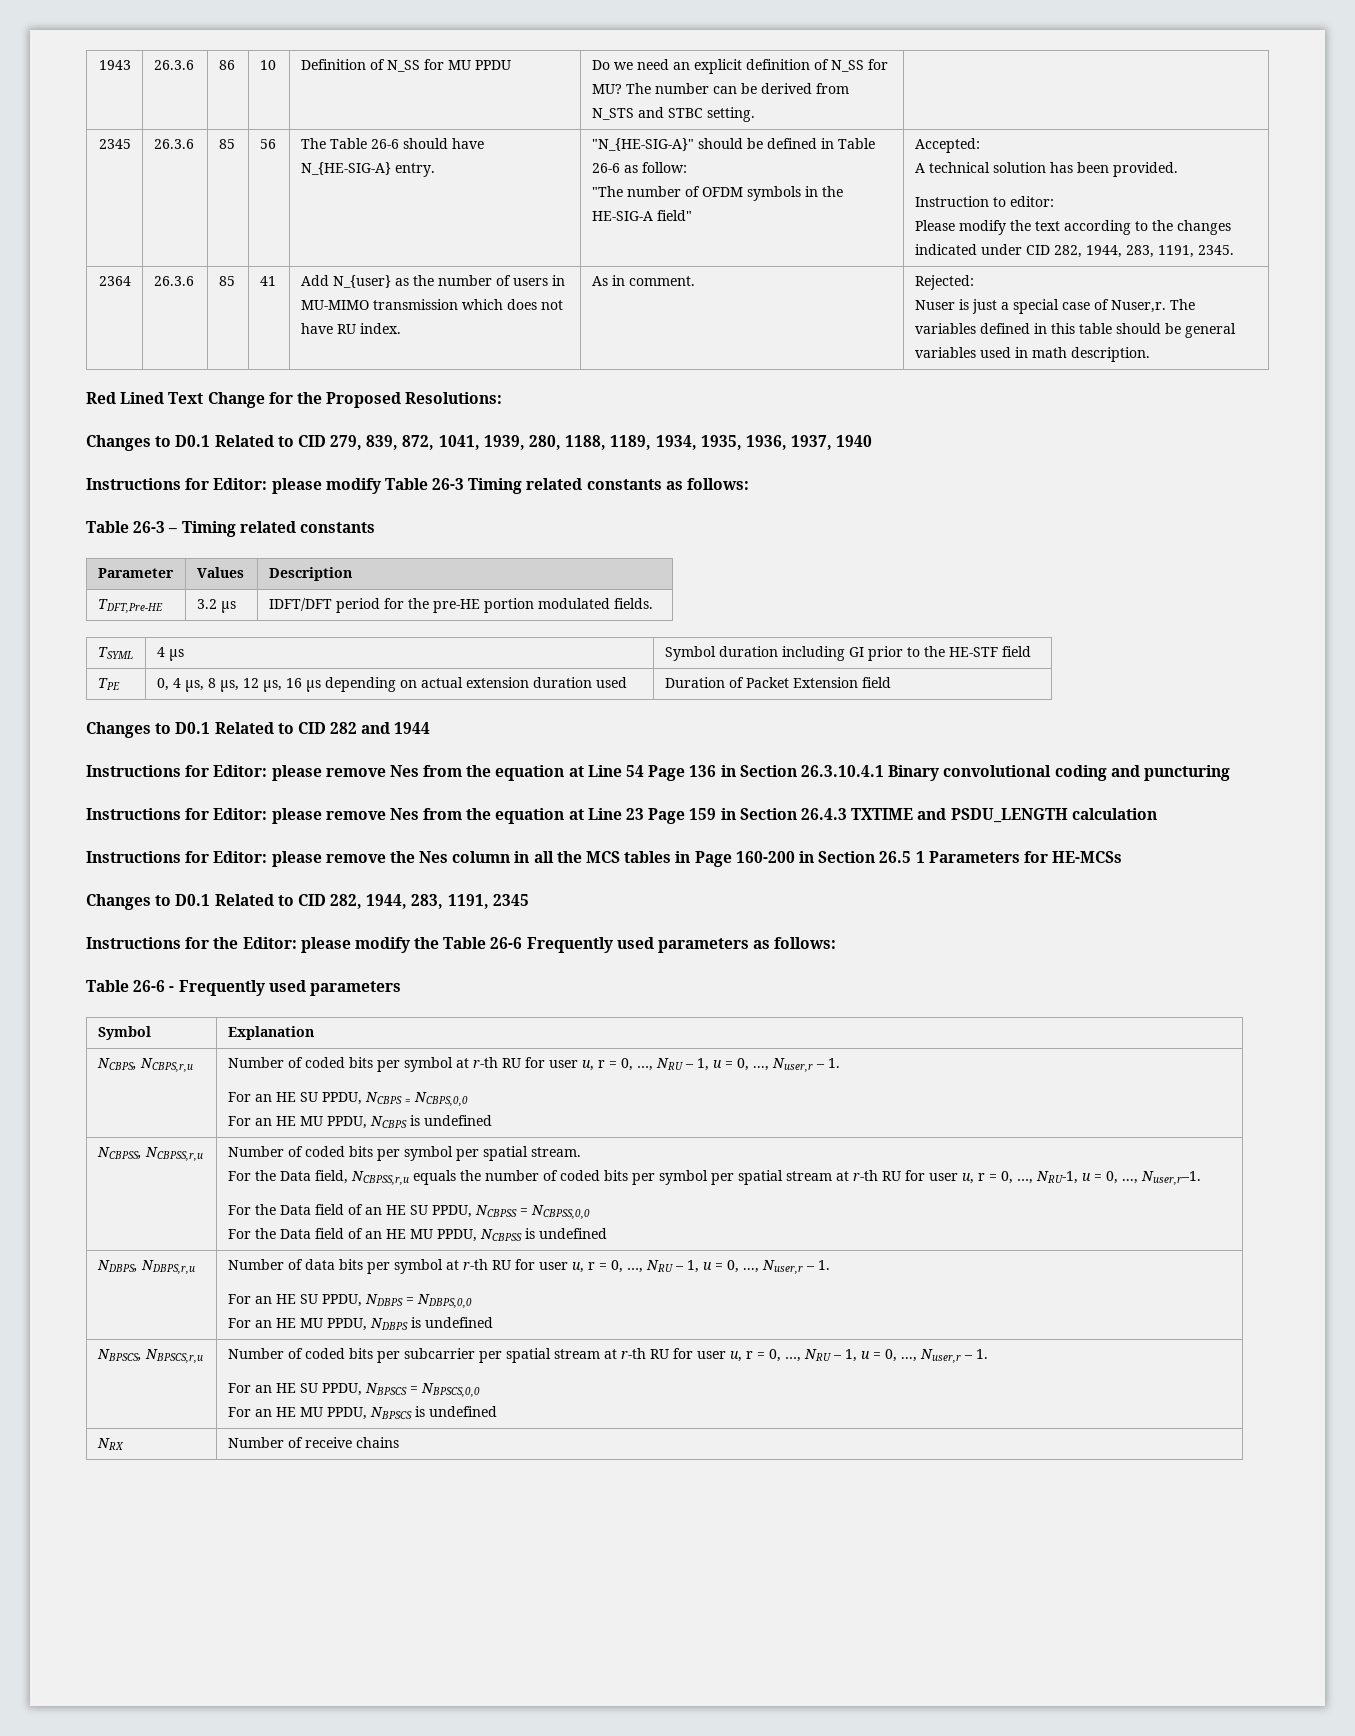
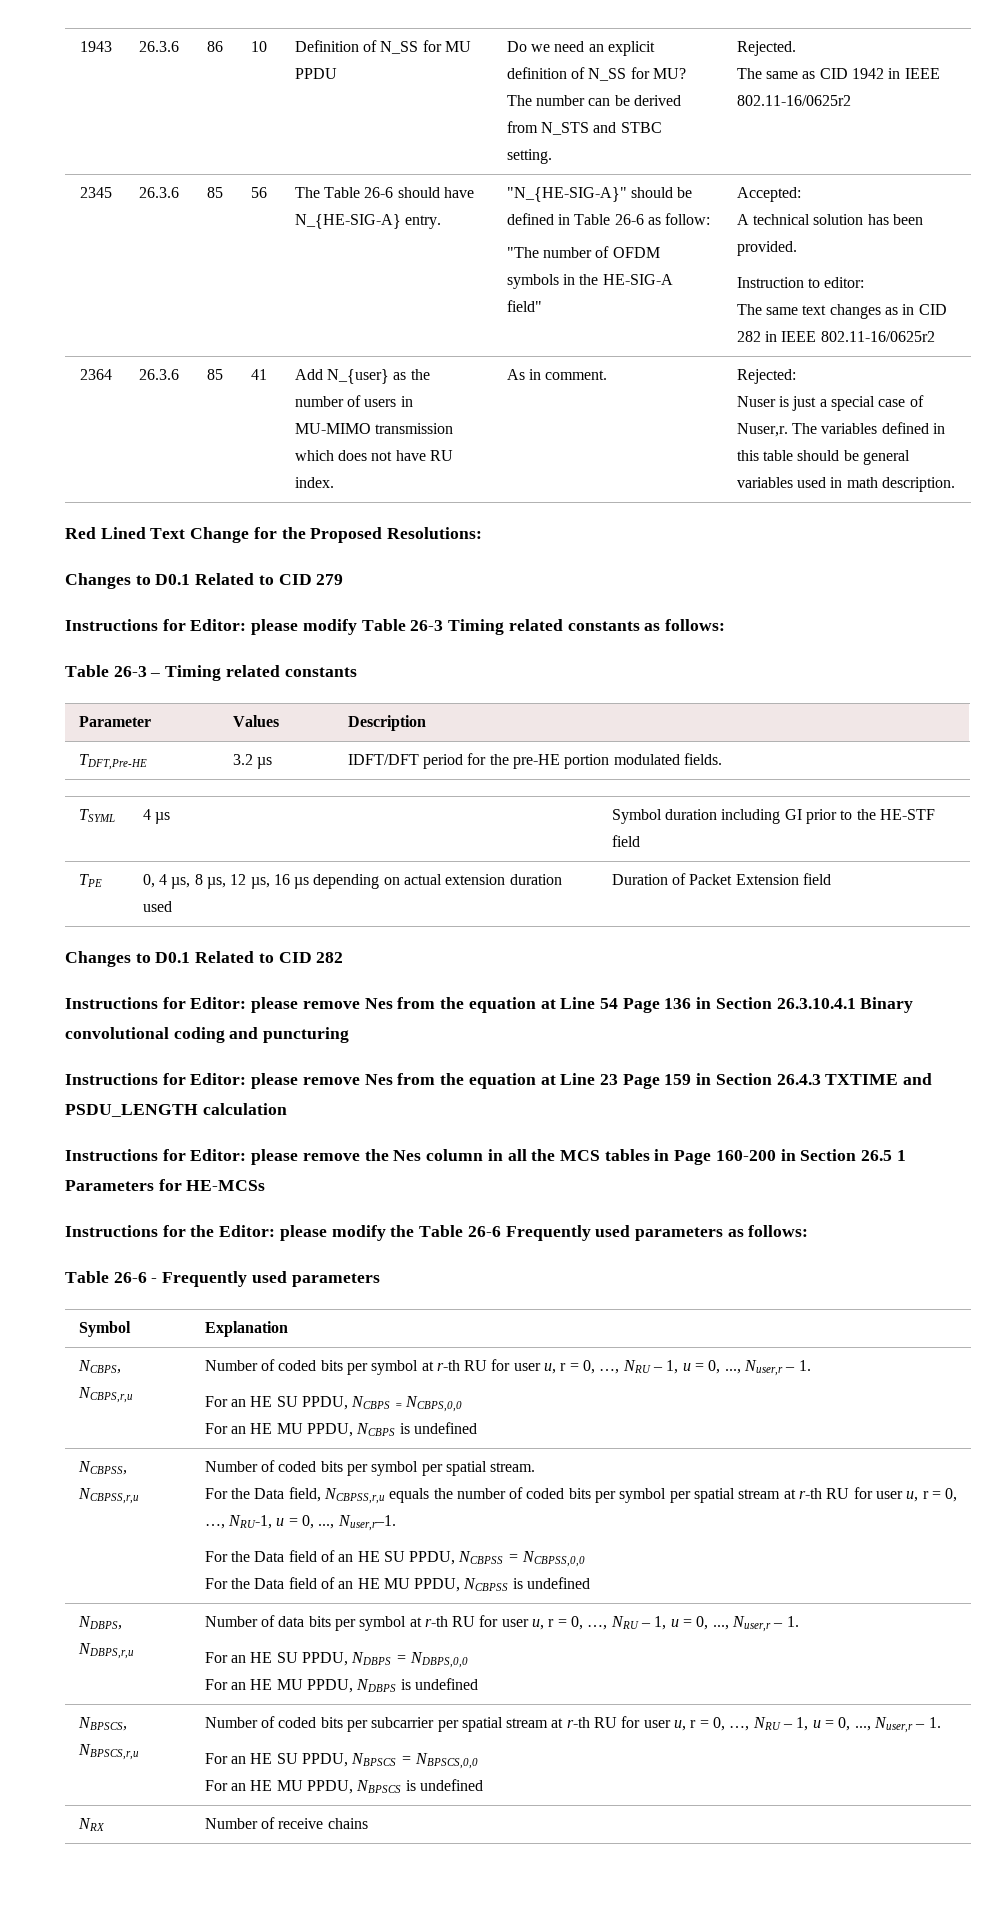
- 1943 | 26.3.6 | 86 | 10 | Definition of N_SS for MU PPDU | Do we need an explicit definition of N_SS for MU? The number can be derived from N_STS and STBC setting. |
+ 1943 | 26.3.6 | 86 | 10 | Definition of N_SS for MU PPDU | Do we need an explicit definition of N_SS for MU? The number can be derived from N_STS and STBC setting. | Rejected.
+ The same as CID 1942 in IEEE 802.11-16/0625r2
- Please modify the text according to the changes indicated under CID 282, 1944, 283, 1191, 2345.
+ The same text changes as in CID 282 in IEEE 802.11-16/0625r2
- Changes to D0.1 Related to CID 279, 839, 872, 1041, 1939, 280, 1188, 1189, 1934, 1935, 1936, 1937, 1940
+ Changes to D0.1 Related to CID 279
- Changes to D0.1 Related to CID 282 and 1944
+ Changes to D0.1 Related to CID 282
- Changes to D0.1 Related to CID 282, 1944, 283, 1191, 2345

